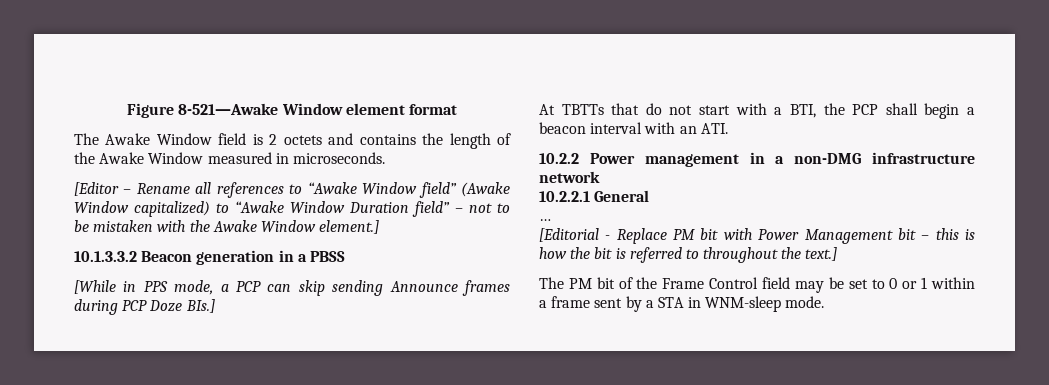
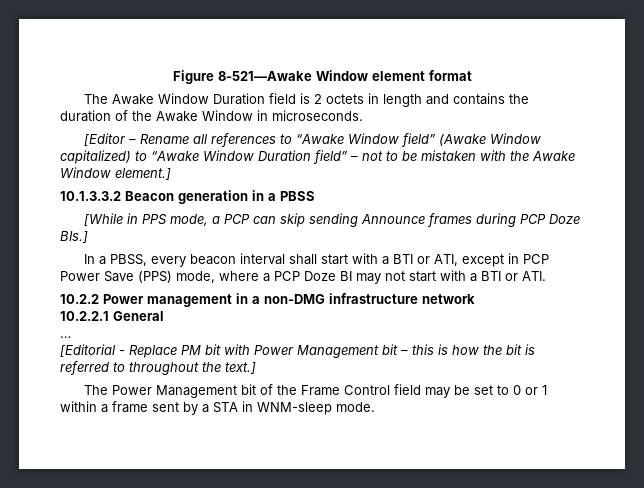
- The Awake Window field is 2 octets and contains the length of the Awake Window measured in microseconds.
+ The Awake Window Duration field is 2 octets in length and contains the duration of the Awake Window in microseconds.
- At TBTTs that do not start with a BTI, the PCP shall begin a beacon interval with an ATI.
+ In a PBSS, every beacon interval shall start with a BTI or ATI, except in PCP Power Save (PPS) mode, where a PCP Doze BI may not start with a BTI or ATI.
- The PM bit of the Frame Control field may be set to 0 or 1 within a frame sent by a STA in WNM-sleep mode.
+ The Power Management bit of the Frame Control field may be set to 0 or 1 within a frame sent by a STA in WNM-sleep mode.

